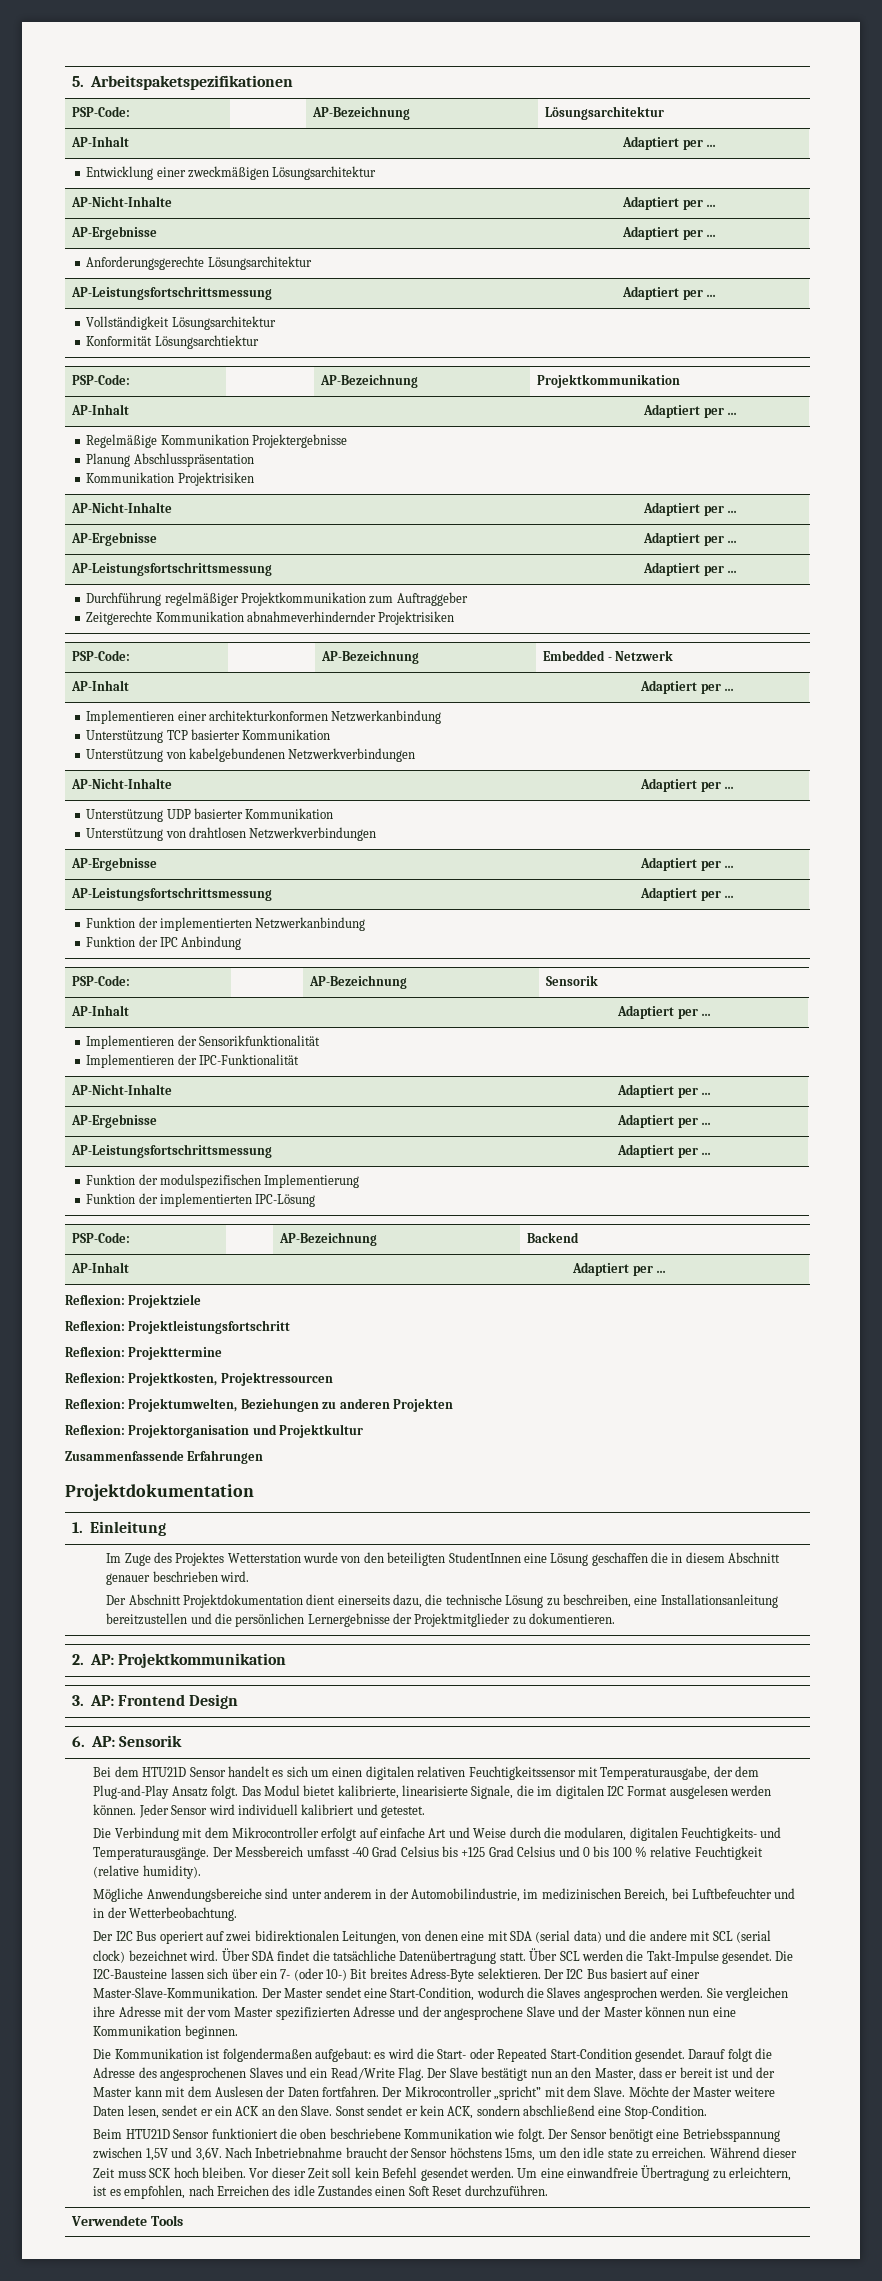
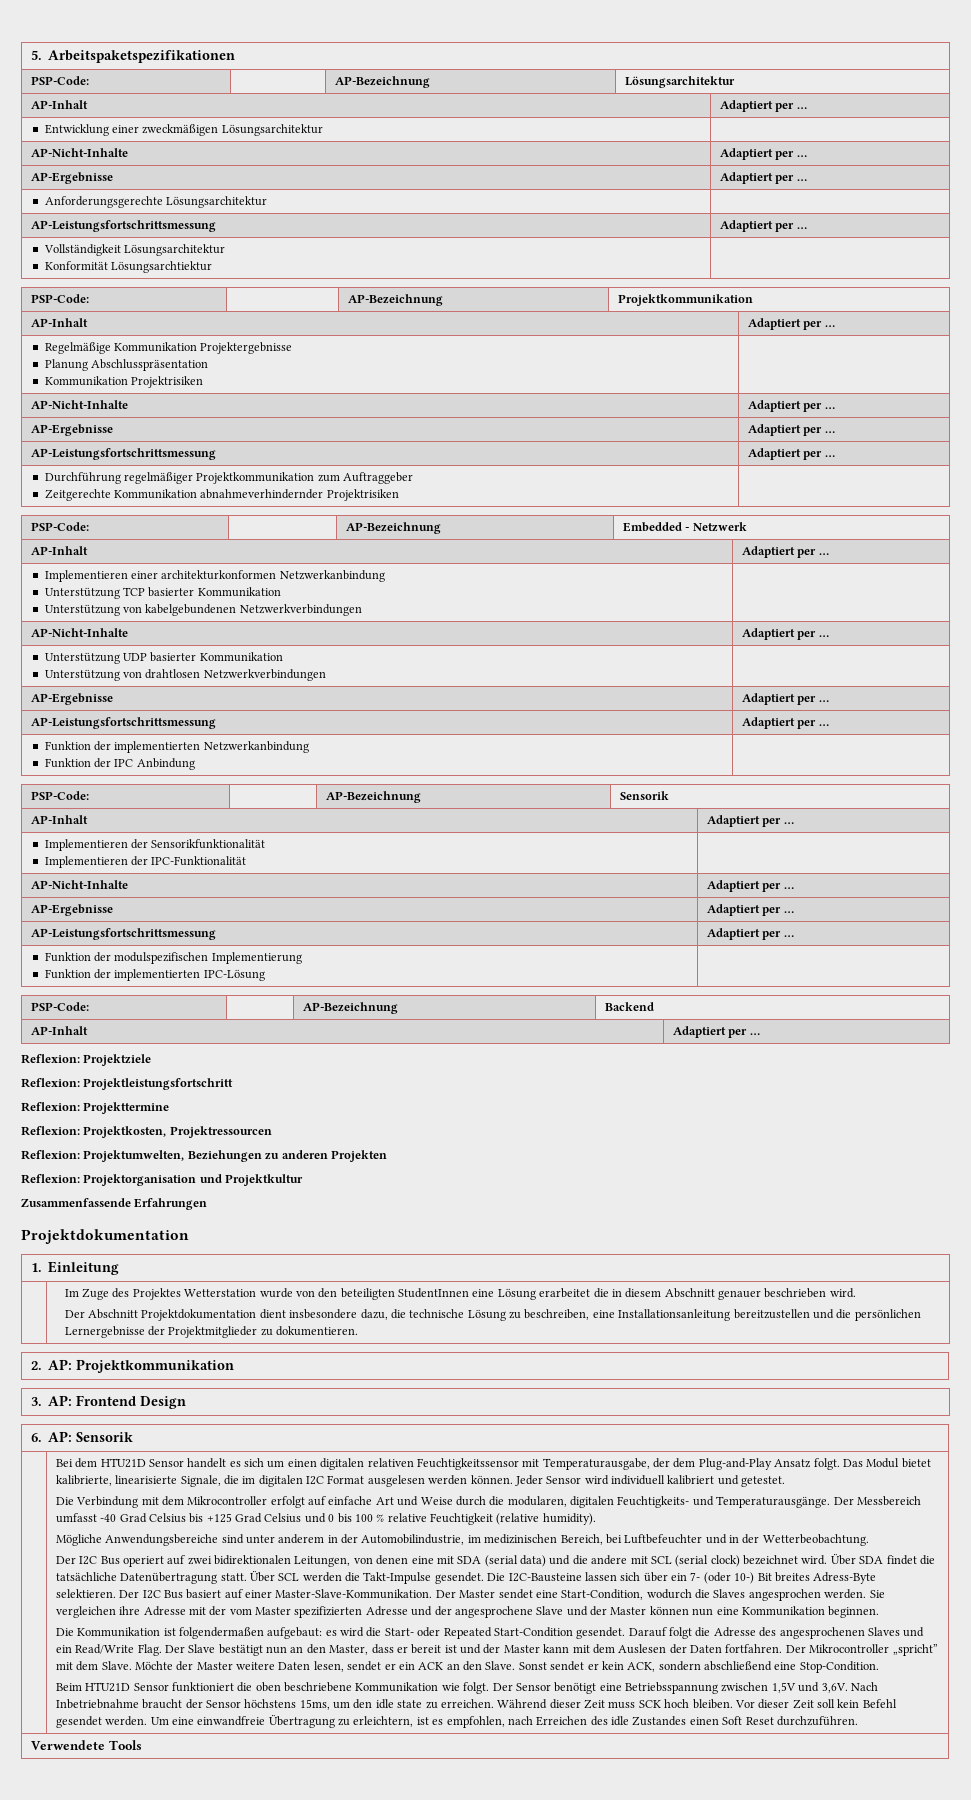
- Im Zuge des Projektes Wetterstation wurde von den beteiligten StudentInnen eine Lösung geschaffen die in diesem Abschnitt genauer beschrieben wird.
+ Im Zuge des Projektes Wetterstation wurde von den beteiligten StudentInnen eine Lösung erarbeitet die in diesem Abschnitt genauer beschrieben wird.
- Der Abschnitt Projektdokumentation dient einerseits dazu, die technische Lösung zu beschreiben, eine Installationsanleitung bereitzustellen und die persönlichen Lernergebnisse der Projektmitglieder zu dokumentieren.
+ Der Abschnitt Projektdokumentation dient insbesondere dazu, die technische Lösung zu beschreiben, eine Installationsanleitung bereitzustellen und die persönlichen Lernergebnisse der Projektmitglieder zu dokumentieren.

